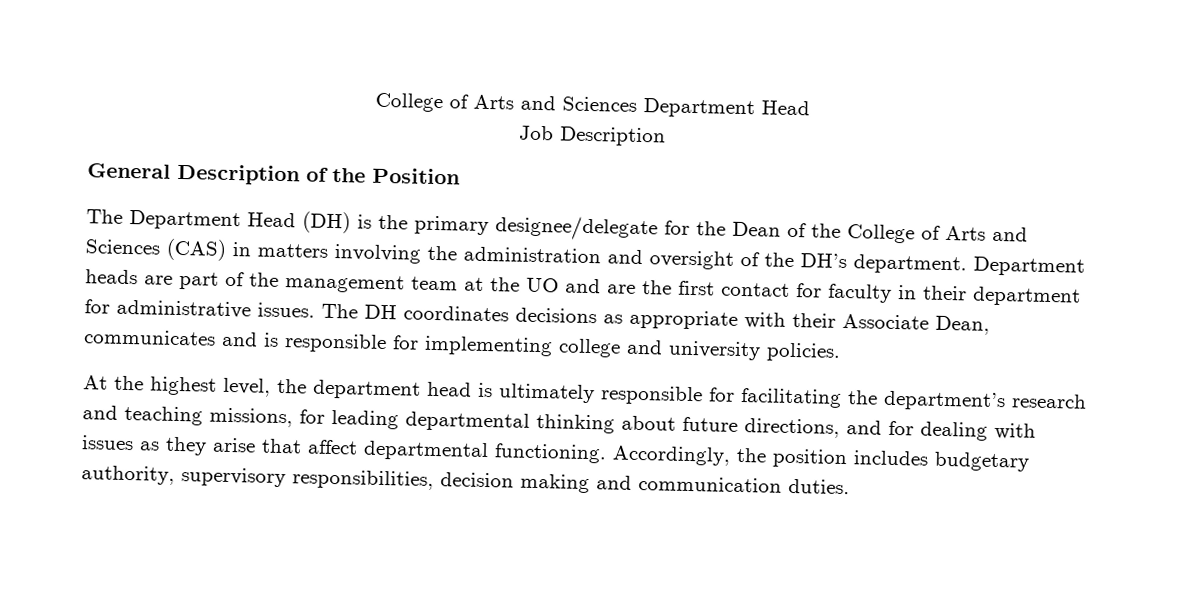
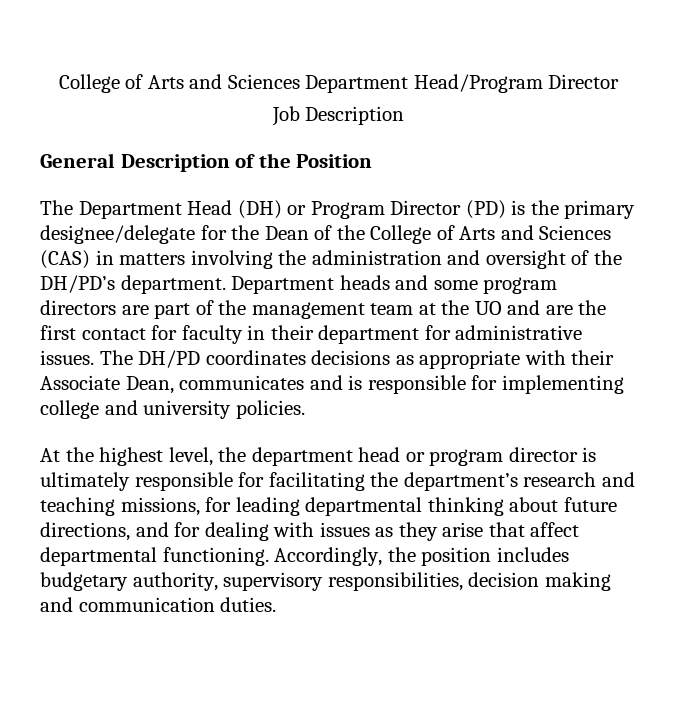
- College of Arts and Sciences Department Head
+ College of Arts and Sciences Department Head/Program Director
- The Department Head (DH) is the primary designee/delegate for the Dean of the College of Arts and Sciences (CAS) in matters involving the administration and oversight of the DH’s department.
+ The Department Head (DH) or Program Director (PD) is the primary designee/delegate for the Dean of the College of Arts and Sciences (CAS) in matters involving the administration and oversight of the DH/PD’s department.
- Department heads are part of the management team at the UO and are the first contact for faculty in their department for administrative issues.
+ Department heads and some program directors are part of the management team at the UO and are the first contact for faculty in their department for administrative issues.
- The DH coordinates decisions as appropriate with their Associate Dean, communicates and is responsible for implementing college and university policies.
+ The DH/PD coordinates decisions as appropriate with their Associate Dean, communicates and is responsible for implementing college and university policies.
- At the highest level, the department head is ultimately responsible for facilitating the department’s research and teaching missions, for leading departmental thinking about future directions, and for dealing with issues as they arise that affect departmental functioning.
+ At the highest level, the department head or program director is ultimately responsible for facilitating the department’s research and teaching missions, for leading departmental thinking about future directions, and for dealing with issues as they arise that affect departmental functioning.

